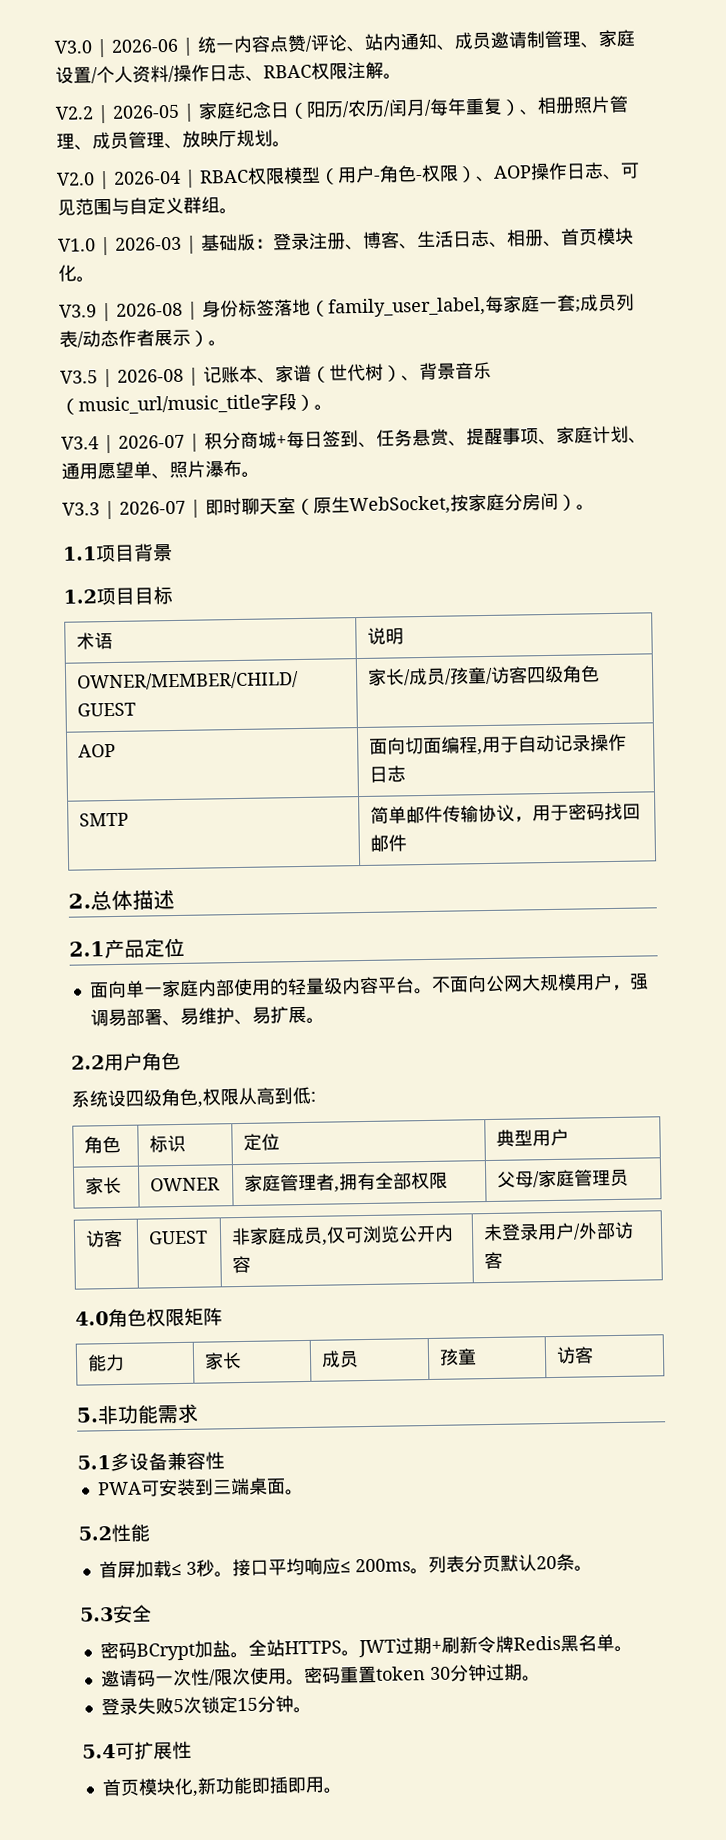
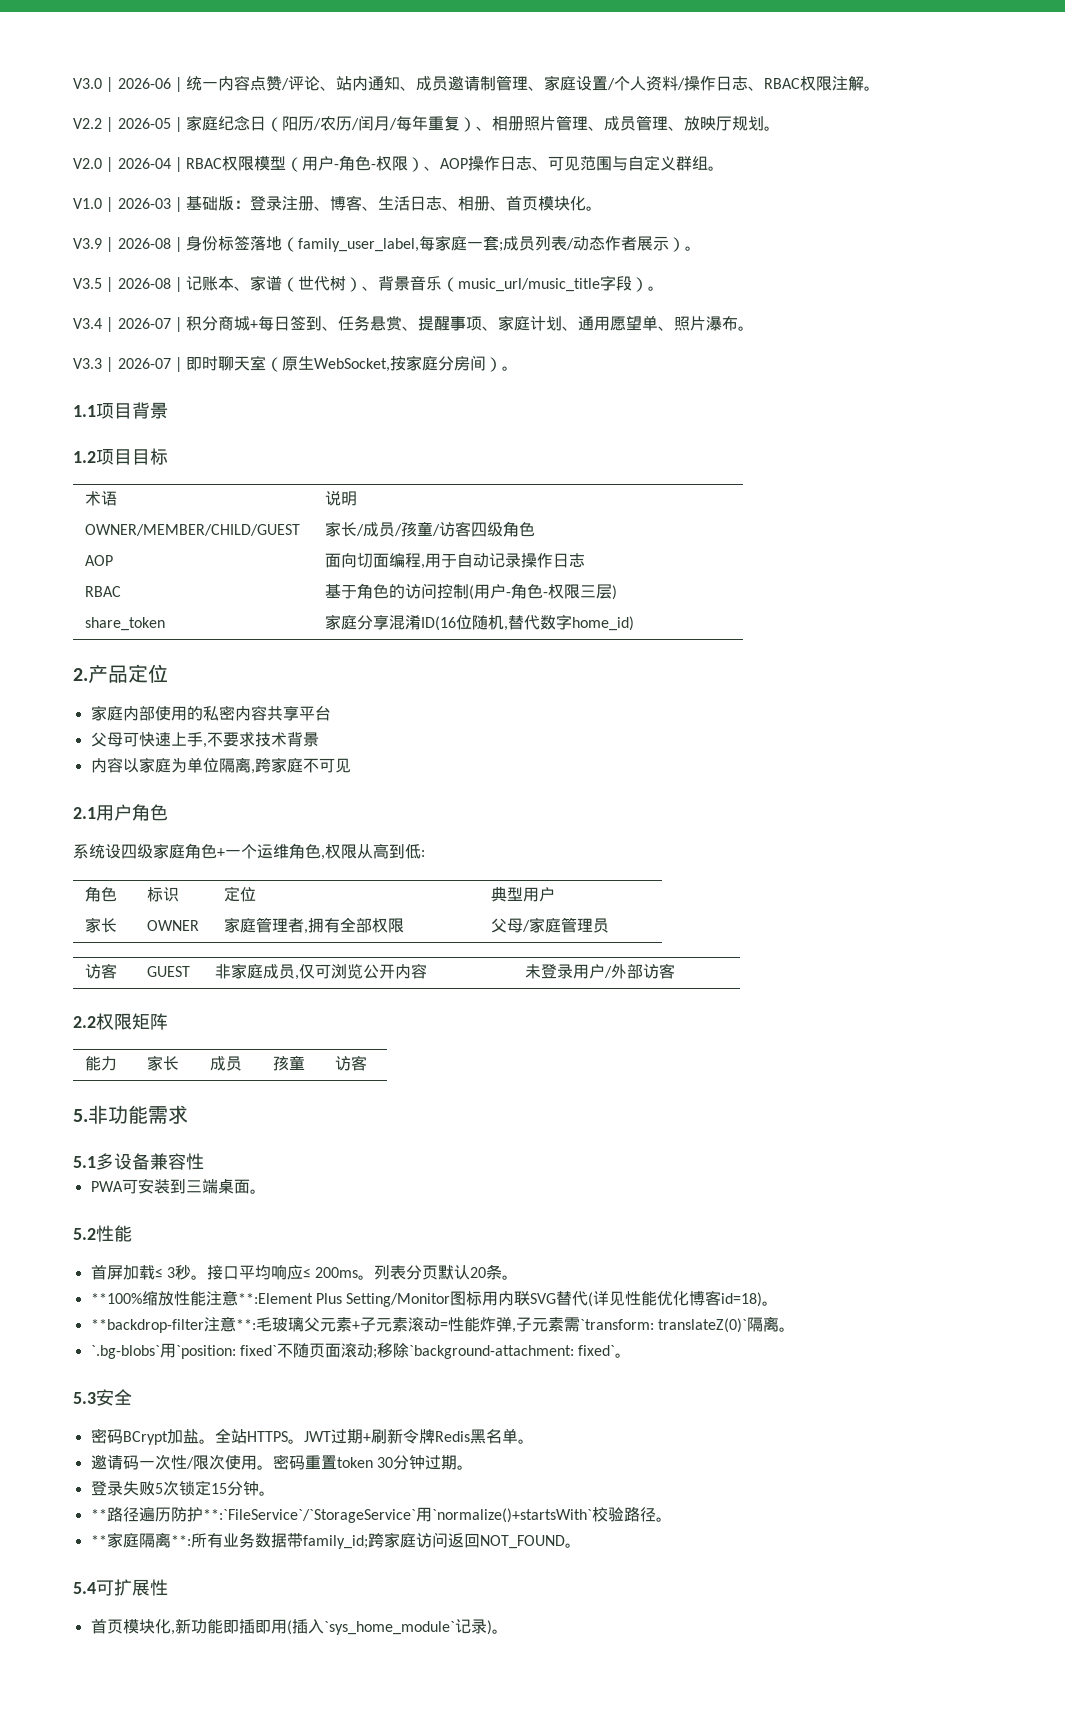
- SMTP | 简单邮件传输协议，用于密码找回邮件
- 2.总体描述
- 2.1产品定位
+ RBAC | 基于角色的访问控制(用户-角色-权限三层)
+ share_token | 家庭分享混淆ID(16位随机,替代数字home_id)
+ 2.产品定位
- 面向单一家庭内部使用的轻量级内容平台。不面向公网大规模用户，强调易部署、易维护、易扩展。
- 2.2用户角色
+ 家庭内部使用的私密内容共享平台
+ 父母可快速上手,不要求技术背景
+ 内容以家庭为单位隔离,跨家庭不可见
+ 2.1用户角色
- 系统设四级角色,权限从高到低:
+ 系统设四级家庭角色+一个运维角色,权限从高到低:
- 4.0角色权限矩阵
+ 2.2权限矩阵
+ **100%缩放性能注意**:Element Plus Setting/Monitor图标用内联SVG替代(详见性能优化博客id=18)。
+ **backdrop-filter注意**:毛玻璃父元素+子元素滚动=性能炸弹,子元素需`transform: translateZ(0)`隔离。
+ `.bg-blobs`用`position: fixed`不随页面滚动;移除`background-attachment: fixed`。
+ **路径遍历防护**:`FileService`/`StorageService`用`normalize()+startsWith`校验路径。
+ **家庭隔离**:所有业务数据带family_id;跨家庭访问返回NOT_FOUND。
- 首页模块化,新功能即插即用。
+ 首页模块化,新功能即插即用(插入`sys_home_module`记录)。

